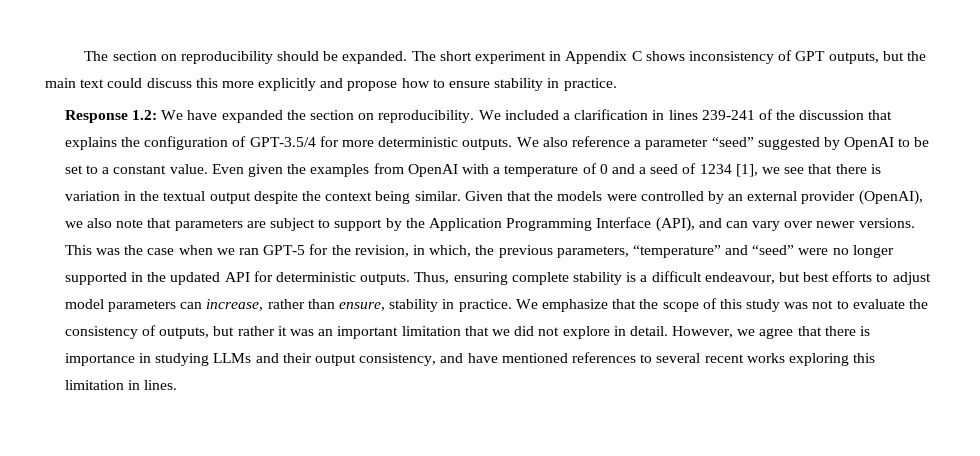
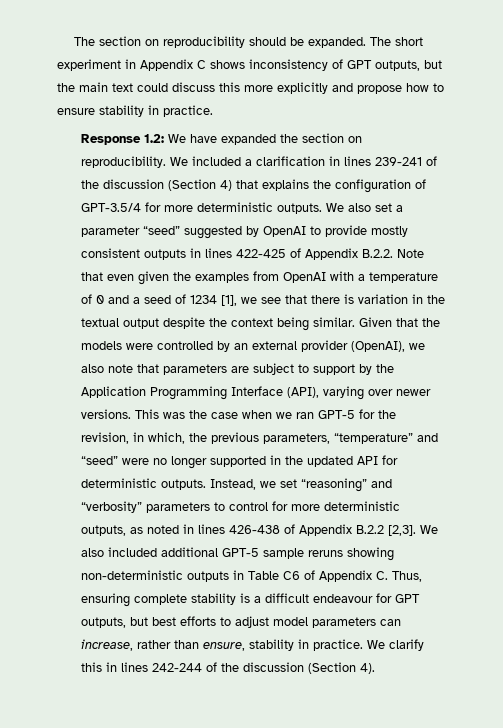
- We included a clarification in lines 239-241 of the discussion that explains the configuration of GPT-3.5/4 for more deterministic outputs.
+ We included a clarification in lines 239-241 of the discussion (Section 4) that explains the configuration of GPT-3.5/4 for more deterministic outputs.
- We also reference a parameter “seed” suggested by OpenAI to be set to a constant value. Even given the examples from OpenAI with a temperature of 0 and a seed of 1234 [1], we see that there is variation in the textual output despite the context being similar.
+ We also set a parameter “seed” suggested by OpenAI to provide mostly consistent outputs in lines 422-425 of Appendix B.2.2. Note that even given the examples from OpenAI with a temperature of 0 and a seed of 1234 [1], we see that there is variation in the textual output despite the context being similar.
- Given that the models were controlled by an external provider (OpenAI), we also note that parameters are subject to support by the Application Programming Interface (API), and can vary over newer versions.
+ Given that the models were controlled by an external provider (OpenAI), we also note that parameters are subject to support by the Application Programming Interface (API), varying over newer versions.
- Thus, ensuring complete stability is a difficult endeavour, but best efforts to adjust model parameters can increase, rather than ensure, stability in practice.
+ Instead, we set “reasoning” and “verbosity” parameters to control for more deterministic outputs, as noted in lines 426-438 of Appendix B.2.2 [2,3]. We also included additional GPT-5 sample reruns showing non-deterministic outputs in Table C6 of Appendix C. Thus, ensuring complete stability is a difficult endeavour for GPT outputs, but best efforts to adjust model parameters can increase, rather than ensure, stability in practice.
- We emphasize that the scope of this study was not to evaluate the consistency of outputs, but rather it was an important limitation that we did not explore in detail. However, we agree that there is importance in studying LLMs and their output consistency, and have mentioned references to several recent works exploring this limitation in lines.
+ We clarify this in lines 242-244 of the discussion (Section 4).

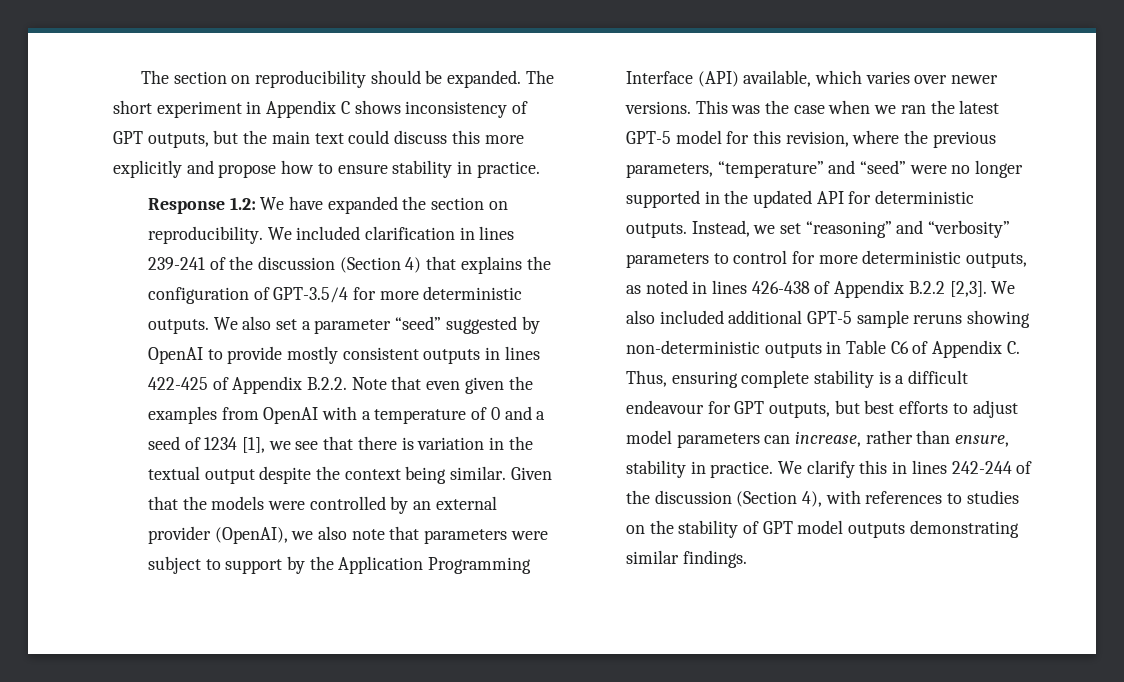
- We included a clarification in lines 239-241 of the discussion (Section 4) that explains the configuration of GPT-3.5/4 for more deterministic outputs.
+ We included clarification in lines 239-241 of the discussion (Section 4) that explains the configuration of GPT-3.5/4 for more deterministic outputs.
- Given that the models were controlled by an external provider (OpenAI), we also note that parameters are subject to support by the Application Programming Interface (API), varying over newer versions.
+ Given that the models were controlled by an external provider (OpenAI), we also note that parameters were subject to support by the Application Programming Interface (API) available, which varies over newer versions.
- This was the case when we ran GPT-5 for the revision, in which, the previous parameters, “temperature” and “seed” were no longer supported in the updated API for deterministic outputs.
+ This was the case when we ran the latest GPT-5 model for this revision, where the previous parameters, “temperature” and “seed” were no longer supported in the updated API for deterministic outputs.
- We clarify this in lines 242-244 of the discussion (Section 4).
+ We clarify this in lines 242-244 of the discussion (Section 4), with references to studies on the stability of GPT model outputs demonstrating similar findings.

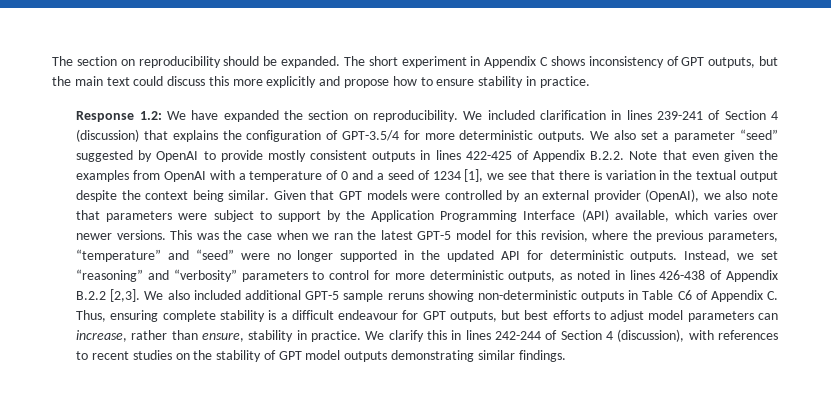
- We included clarification in lines 239-241 of the discussion (Section 4) that explains the configuration of GPT-3.5/4 for more deterministic outputs.
+ We included clarification in lines 239-241 of Section 4 (discussion) that explains the configuration of GPT-3.5/4 for more deterministic outputs.
- Given that the models were controlled by an external provider (OpenAI), we also note that parameters were subject to support by the Application Programming Interface (API) available, which varies over newer versions.
+ Given that GPT models were controlled by an external provider (OpenAI), we also note that parameters were subject to support by the Application Programming Interface (API) available, which varies over newer versions.
- We clarify this in lines 242-244 of the discussion (Section 4), with references to studies on the stability of GPT model outputs demonstrating similar findings.
+ We clarify this in lines 242-244 of Section 4 (discussion), with references to recent studies on the stability of GPT model outputs demonstrating similar findings.

